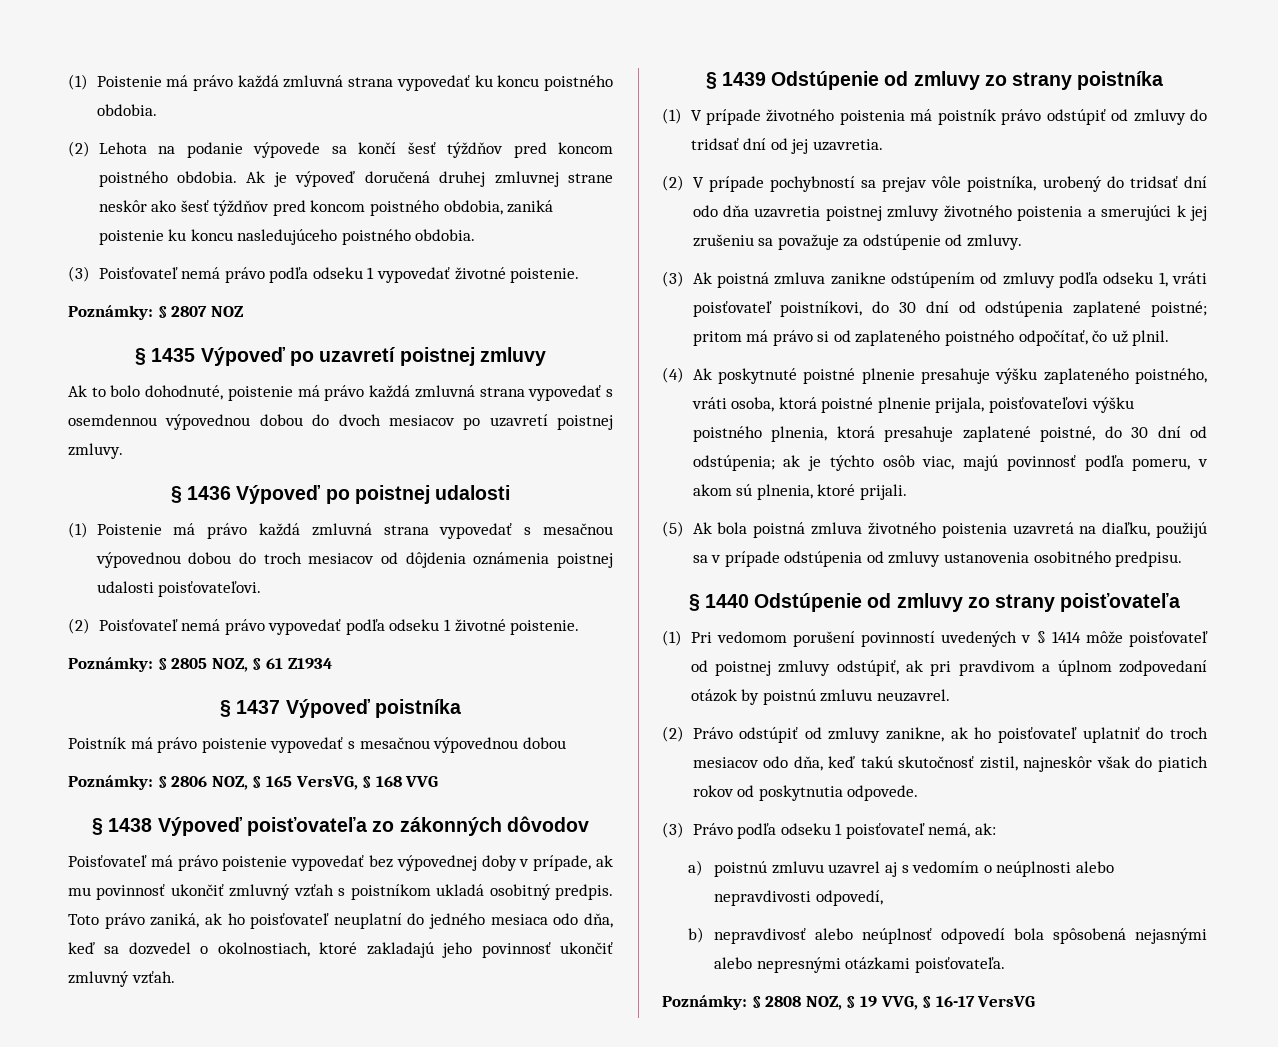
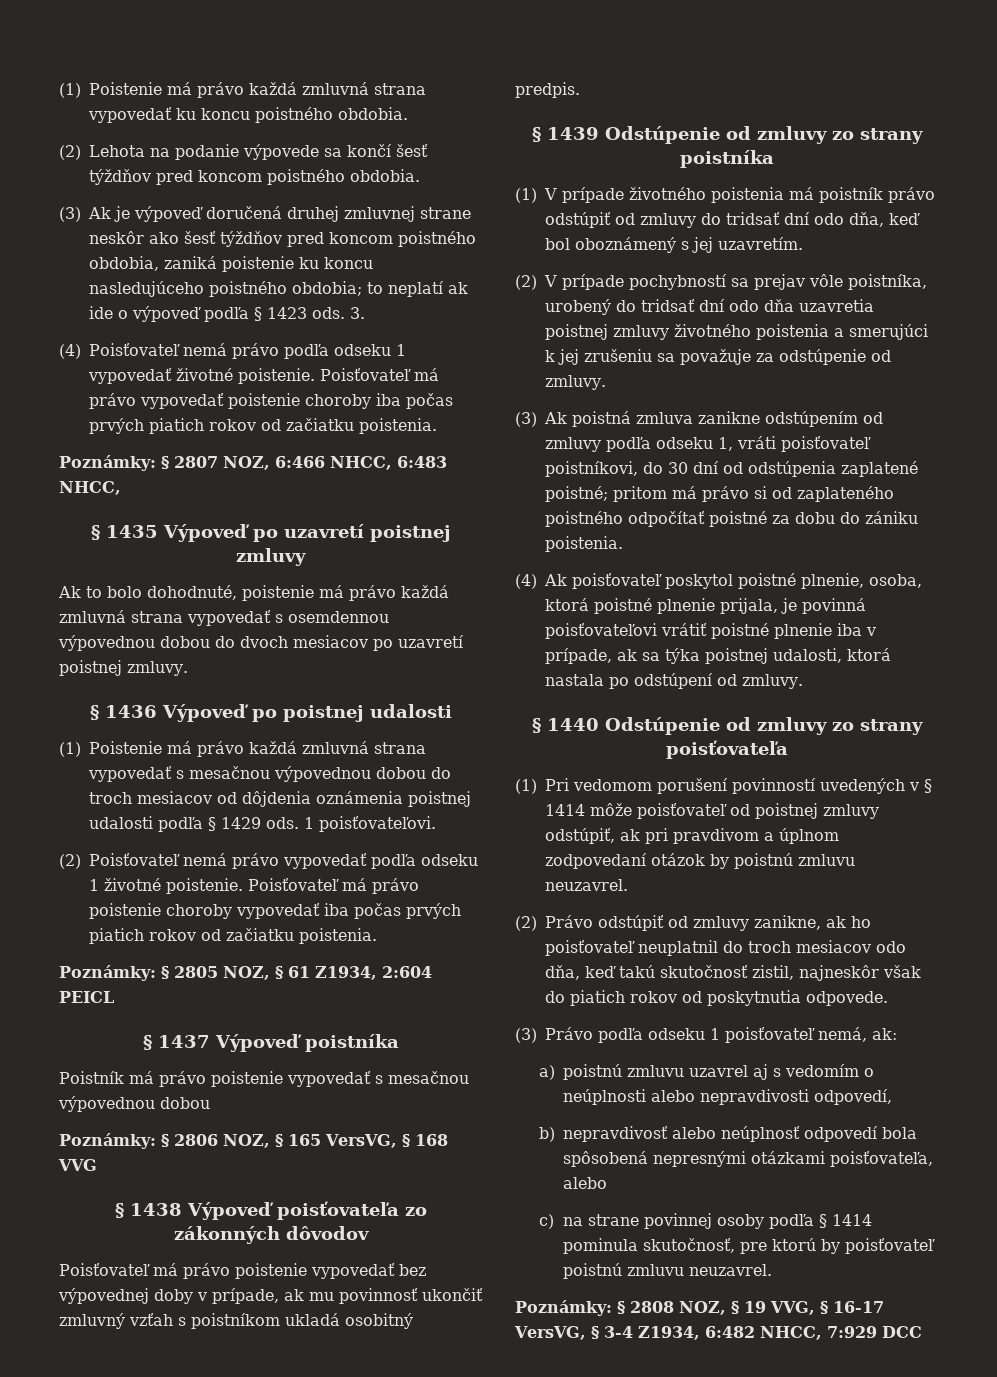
- (2) Lehota na podanie výpovede sa končí šesť týždňov pred koncom poistného obdobia. Ak je výpoveď doručená druhej zmluvnej strane neskôr ako šesť týždňov pred koncom poistného obdobia, zaniká poistenie ku koncu nasledujúceho poistného obdobia.
- (3) Poisťovateľ nemá právo podľa odseku 1 vypovedať životné poistenie.
- Poznámky: § 2807 NOZ
+ (2) Lehota na podanie výpovede sa končí šesť týždňov pred koncom poistného obdobia.
+ (3) Ak je výpoveď doručená druhej zmluvnej strane neskôr ako šesť týždňov pred koncom poistného obdobia, zaniká poistenie ku koncu nasledujúceho poistného obdobia; to neplatí ak ide o výpoveď podľa § 1423 ods. 3.
+ (4) Poisťovateľ nemá právo podľa odseku 1 vypovedať životné poistenie. Poisťovateľ má právo vypovedať poistenie choroby iba počas prvých piatich rokov od začiatku poistenia.
+ Poznámky: § 2807 NOZ, 6:466 NHCC, 6:483 NHCC,
- (1) Poistenie má právo každá zmluvná strana vypovedať s mesačnou výpovednou dobou do troch mesiacov od dôjdenia oznámenia poistnej udalosti poisťovateľovi.
+ (1) Poistenie má právo každá zmluvná strana vypovedať s mesačnou výpovednou dobou do troch mesiacov od dôjdenia oznámenia poistnej udalosti podľa § 1429 ods. 1 poisťovateľovi.
+ Poisťovateľ má právo poistenie choroby vypovedať iba počas prvých piatich rokov od začiatku poistenia.
- Poznámky: § 2805 NOZ, § 61 Z1934
+ Poznámky: § 2805 NOZ, § 61 Z1934, 2:604 PEICL
- Toto právo zaniká, ak ho poisťovateľ neuplatní do jedného mesiaca odo dňa, keď sa dozvedel o okolnostiach, ktoré zakladajú jeho povinnosť ukončiť zmluvný vzťah.
- (1) V prípade životného poistenia má poistník právo odstúpiť od zmluvy do tridsať dní od jej uzavretia.
+ (1) V prípade životného poistenia má poistník právo odstúpiť od zmluvy do tridsať dní odo dňa, keď bol oboznámený s jej uzavretím.
- (3) Ak poistná zmluva zanikne odstúpením od zmluvy podľa odseku 1, vráti poisťovateľ poistníkovi, do 30 dní od odstúpenia zaplatené poistné; pritom má právo si od zaplateného poistného odpočítať, čo už plnil.
- (4) Ak poskytnuté poistné plnenie presahuje výšku zaplateného poistného, vráti osoba, ktorá poistné plnenie prijala, poisťovateľovi výšku poistného plnenia, ktorá presahuje zaplatené poistné, do 30 dní od odstúpenia; ak je týchto osôb viac, majú povinnosť podľa pomeru, v akom sú plnenia, ktoré prijali.
- (5) Ak bola poistná zmluva životného poistenia uzavretá na diaľku, použijú sa v prípade odstúpenia od zmluvy ustanovenia osobitného predpisu.
+ (3) Ak poistná zmluva zanikne odstúpením od zmluvy podľa odseku 1, vráti poisťovateľ poistníkovi, do 30 dní od odstúpenia zaplatené poistné; pritom má právo si od zaplateného poistného odpočítať poistné za dobu do zániku poistenia.
+ (4) Ak poisťovateľ poskytol poistné plnenie, osoba, ktorá poistné plnenie prijala, je povinná poisťovateľovi vrátiť poistné plnenie iba v prípade, ak sa týka poistnej udalosti, ktorá nastala po odstúpení od zmluvy.
- (2) Právo odstúpiť od zmluvy zanikne, ak ho poisťovateľ uplatniť do troch mesiacov odo dňa, keď takú skutočnosť zistil, najneskôr však do piatich rokov od poskytnutia odpovede.
+ (2) Právo odstúpiť od zmluvy zanikne, ak ho poisťovateľ neuplatnil do troch mesiacov odo dňa, keď takú skutočnosť zistil, najneskôr však do piatich rokov od poskytnutia odpovede.
- b) nepravdivosť alebo neúplnosť odpovedí bola spôsobená nejasnými alebo nepresnými otázkami poisťovateľa.
+ b) nepravdivosť alebo neúplnosť odpovedí bola spôsobená nepresnými otázkami poisťovateľa, alebo
+ c) na strane povinnej osoby podľa § 1414 pominula skutočnosť, pre ktorú by poisťovateľ poistnú zmluvu neuzavrel.
- Poznámky: § 2808 NOZ, § 19 VVG, § 16-17 VersVG
+ Poznámky: § 2808 NOZ, § 19 VVG, § 16-17 VersVG, § 3-4 Z1934, 6:482 NHCC, 7:929 DCC

